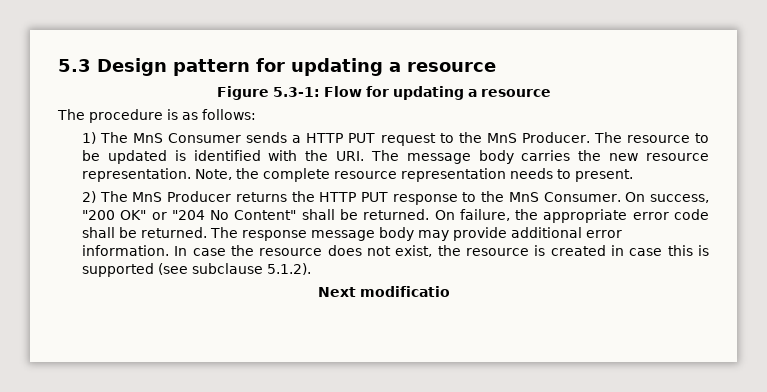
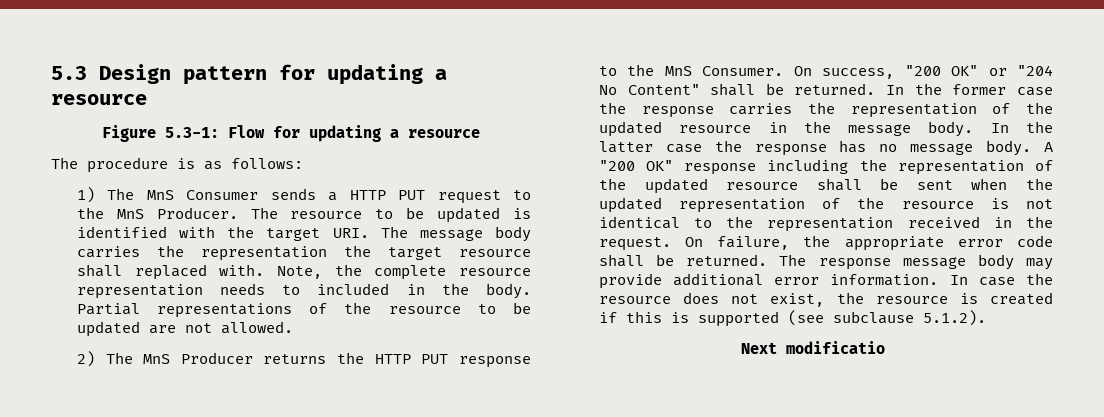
- The resource to be updated is identified with the URI. The message body carries the new resource representation.
+ The resource to be updated is identified with the target URI. The message body carries the representation the target resource shall replaced with.
- Note, the complete resource representation needs to present.
+ Note, the complete resource representation needs to included in the body. Partial representations of the resource to be updated are not allowed.
+ In the former case the response carries the representation of the updated resource in the message body. In the latter case the response has no message body. A "200 OK" response including the representation of the updated resource shall be sent when the updated representation of the resource is not identical to the representation received in the request.
- In case the resource does not exist, the resource is created in case this is supported (see subclause 5.1.2).
+ In case the resource does not exist, the resource is created if this is supported (see subclause 5.1.2).

